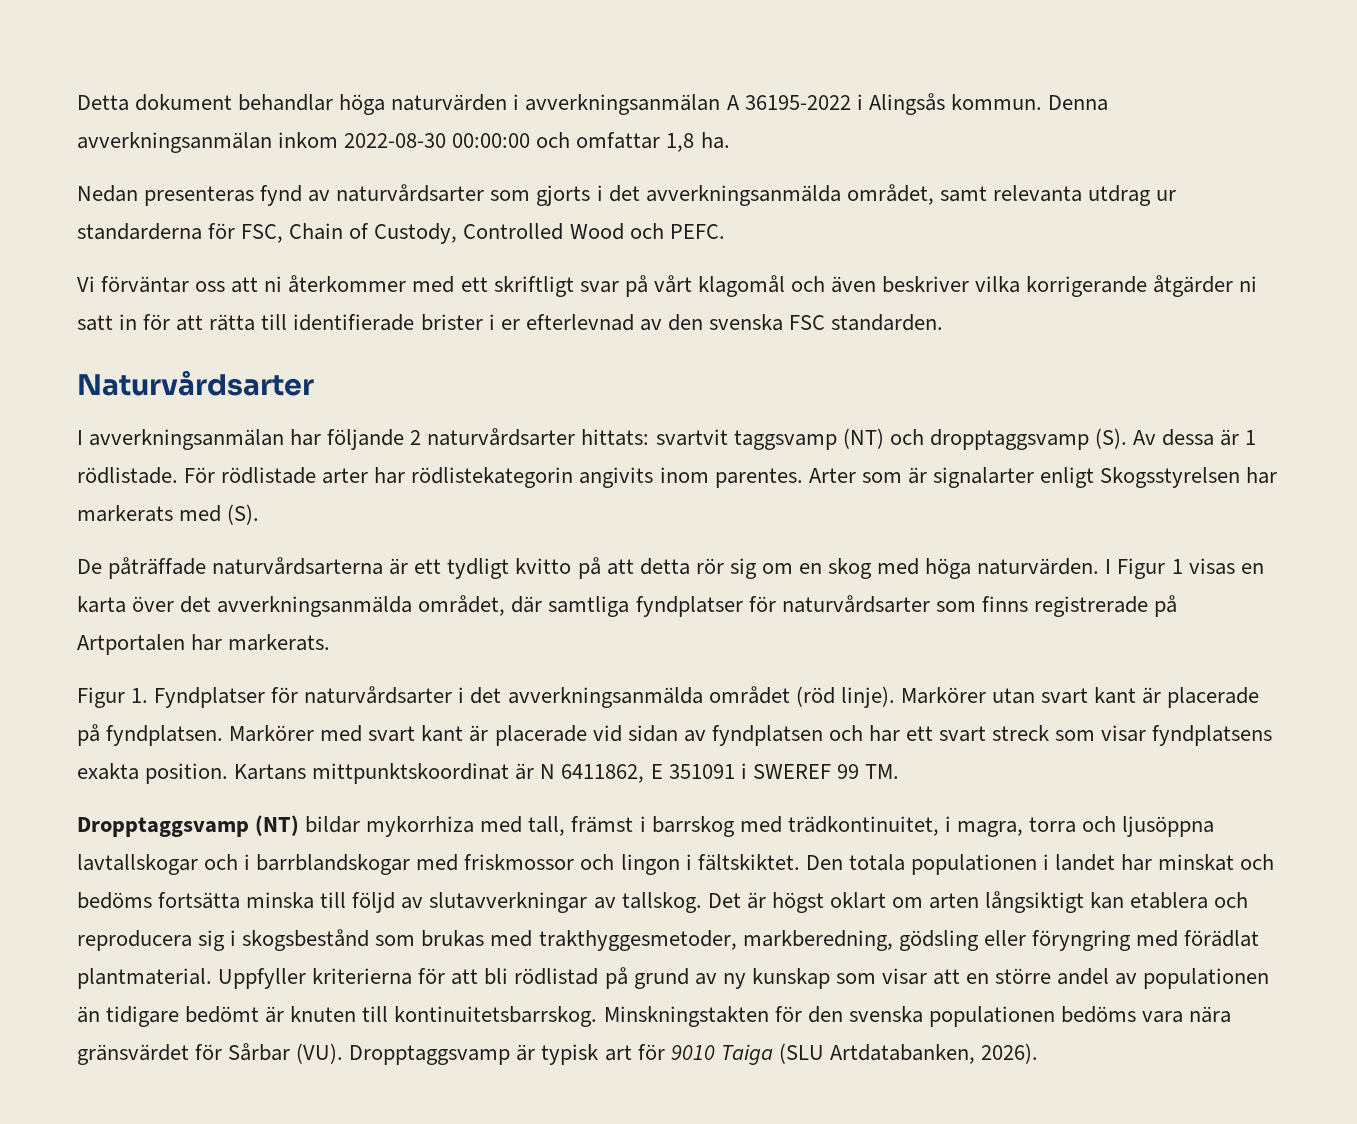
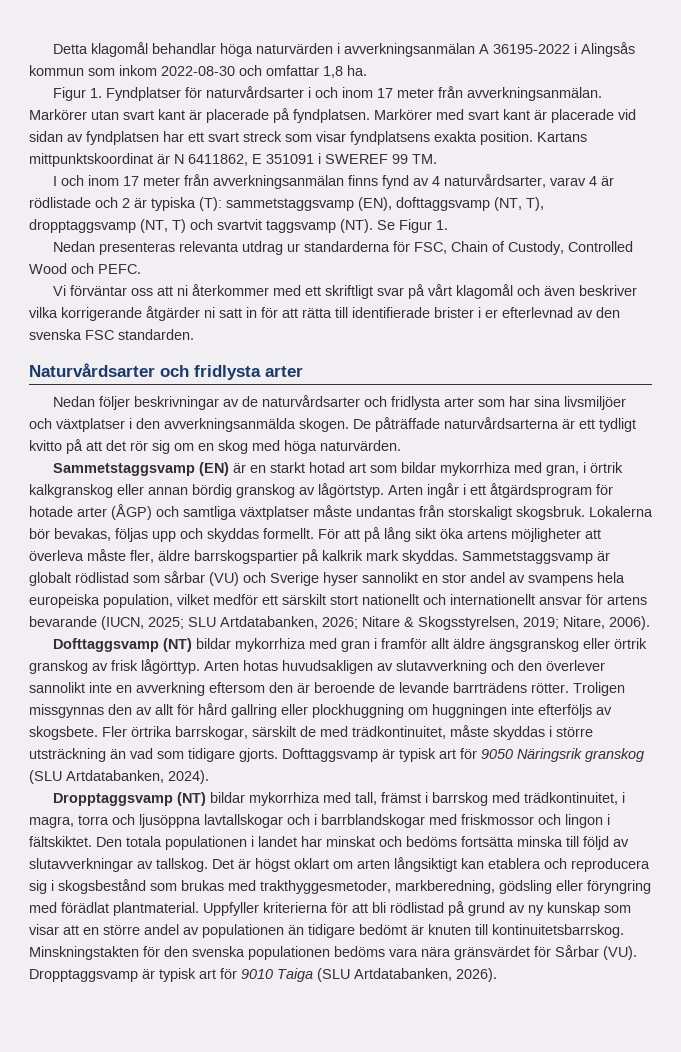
- Detta dokument behandlar höga naturvärden i avverkningsanmälan A 36195-2022 i Alingsås kommun. Denna avverkningsanmälan inkom 2022-08-30 00:00:00 och omfattar 1,8 ha.
+ Detta klagomål behandlar höga naturvärden i avverkningsanmälan A 36195-2022 i Alingsås kommun som inkom 2022-08-30 och omfattar 1,8 ha.
- Nedan presenteras fynd av naturvårdsarter som gjorts i det avverkningsanmälda området, samt relevanta utdrag ur standarderna för FSC, Chain of Custody, Controlled Wood och PEFC.
+ Figur 1. Fyndplatser för naturvårdsarter i och inom 17 meter från avverkningsanmälan. Markörer utan svart kant är placerade på fyndplatsen. Markörer med svart kant är placerade vid sidan av fyndplatsen har ett svart streck som visar fyndplatsens exakta position. Kartans mittpunktskoordinat är N 6411862, E 351091 i SWEREF 99 TM.
+ I och inom 17 meter från avverkningsanmälan finns fynd av 4 naturvårdsarter, varav 4 är rödlistade och 2 är typiska (T): sammetstaggsvamp (EN), dofttaggsvamp (NT, T), dropptaggsvamp (NT, T) och svartvit taggsvamp (NT). Se Figur 1.
+ Nedan presenteras relevanta utdrag ur standarderna för FSC, Chain of Custody, Controlled Wood och PEFC.
- Naturvårdsarter
- I avverkningsanmälan har följande 2 naturvårdsarter hittats: svartvit taggsvamp (NT) och dropptaggsvamp (S). Av dessa är 1 rödlistade. För rödlistade arter har rödlistekategorin angivits inom parentes. Arter som är signalarter enligt Skogsstyrelsen har markerats med (S).
- De påträffade naturvårdsarterna är ett tydligt kvitto på att detta rör sig om en skog med höga naturvärden. I Figur 1 visas en karta över det avverkningsanmälda området, där samtliga fyndplatser för naturvårdsarter som finns registrerade på Artportalen har markerats.
- Figur 1. Fyndplatser för naturvårdsarter i det avverkningsanmälda området (röd linje). Markörer utan svart kant är placerade på fyndplatsen. Markörer med svart kant är placerade vid sidan av fyndplatsen och har ett svart streck som visar fyndplatsens exakta position. Kartans mittpunktskoordinat är N 6411862, E 351091 i SWEREF 99 TM.
+ Naturvårdsarter och fridlysta arter
+ Nedan följer beskrivningar av de naturvårdsarter och fridlysta arter som har sina livsmiljöer och växtplatser i den avverkningsanmälda skogen. De påträffade naturvårdsarterna är ett tydligt kvitto på att det rör sig om en skog med höga naturvärden.
+ Sammetstaggsvamp (EN) är en starkt hotad art som bildar mykorrhiza med gran, i örtrik kalkgranskog eller annan bördig granskog av lågörtstyp. Arten ingår i ett åtgärdsprogram för hotade arter (ÅGP) och samtliga växtplatser måste undantas från storskaligt skogsbruk. Lokalerna bör bevakas, följas upp och skyddas formellt. För att på lång sikt öka artens möjligheter att överleva måste fler, äldre barrskogspartier på kalkrik mark skyddas. Sammetstaggsvamp är globalt rödlistad som sårbar (VU) och Sverige hyser sannolikt en stor andel av svampens hela europeiska population, vilket medför ett särskilt stort nationellt och internationellt ansvar för artens bevarande (IUCN, 2025; SLU Artdatabanken, 2026; Nitare & Skogsstyrelsen, 2019; Nitare, 2006).
+ Dofttaggsvamp (NT) bildar mykorrhiza med gran i framför allt äldre ängsgranskog eller örtrik granskog av frisk lågörttyp. Arten hotas huvudsakligen av slutavverkning och den överlever sannolikt inte en avverkning eftersom den är beroende de levande barrträdens rötter. Troligen missgynnas den av allt för hård gallring eller plockhuggning om huggningen inte efterföljs av skogsbete. Fler örtrika barrskogar, särskilt de med trädkontinuitet, måste skyddas i större utsträckning än vad som tidigare gjorts. Dofttaggsvamp är typisk art för 9050 Näringsrik granskog (SLU Artdatabanken, 2024).

